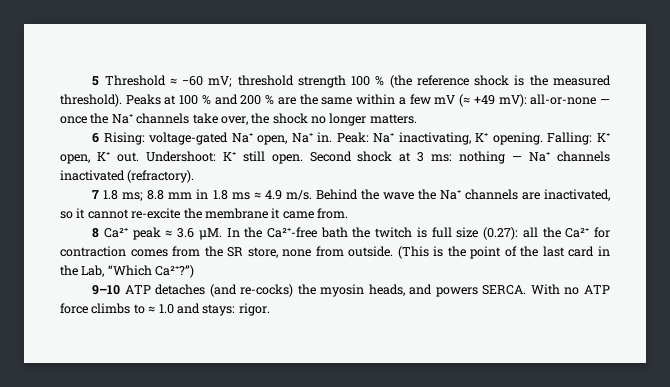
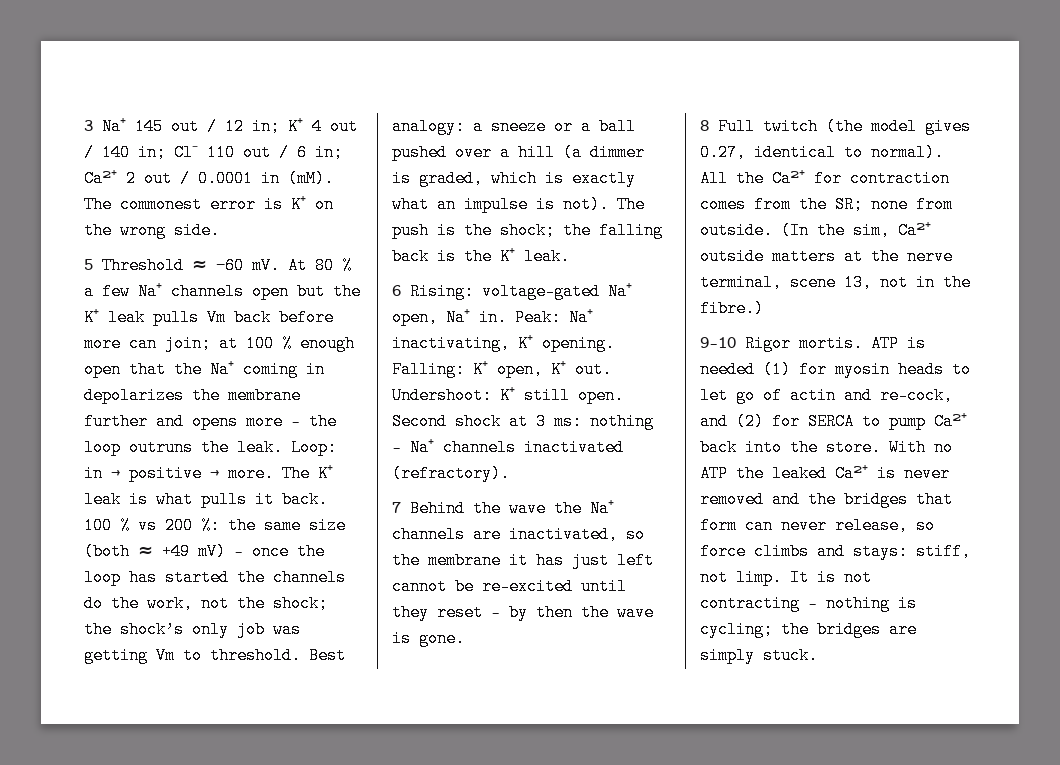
- 5 Threshold ≈ −60 mV; threshold strength 100 % (the reference shock is the measured threshold). Peaks at 100 % and 200 % are the same within a few mV (≈ +49 mV): all-or-none — once the Na⁺ channels take over, the shock no longer matters.
+ 3 Na⁺ 145 out / 12 in; K⁺ 4 out / 140 in; Cl⁻ 110 out / 6 in; Ca²⁺ 2 out / 0.0001 in (mM). The commonest error is K⁺ on the wrong side.
+ 5 Threshold ≈ −60 mV. At 80 % a few Na⁺ channels open but the K⁺ leak pulls Vm back before more can join; at 100 % enough open that the Na⁺ coming in depolarizes the membrane further and opens more — the loop outruns the leak. Loop: in → positive → more. The K⁺ leak is what pulls it back. 100 % vs 200 %: the same size (both ≈ +49 mV) — once the loop has started the channels do the work, not the shock; the shock’s only job was getting Vm to threshold. Best analogy: a sneeze or a ball pushed over a hill (a dimmer is graded, which is exactly what an impulse is not). The push is the shock; the falling back is the K⁺ leak.
- 7 1.8 ms; 8.8 mm in 1.8 ms ≈ 4.9 m/s. Behind the wave the Na⁺ channels are inactivated, so it cannot re-excite the membrane it came from.
- 8 Ca²⁺ peak ≈ 3.6 µM. In the Ca²⁺-free bath the twitch is full size (0.27): all the Ca²⁺ for contraction comes from the SR store, none from outside.
+ 7 Behind the wave the Na⁺ channels are inactivated, so the membrane it has just left cannot be re-excited until they reset — by then the wave is gone.
+ 8 Full twitch (the model gives 0.27, identical to normal). All the Ca²⁺ for contraction comes from the SR; none from outside.
- (This is the point of the last card in the Lab, “Which Ca²⁺?”)
- 9–10 ATP detaches (and re-cocks) the myosin heads, and powers SERCA. With no ATP force climbs to ≈ 1.0 and stays: rigor.
+ (In the sim, Ca²⁺ outside matters at the nerve terminal, scene 13, not in the fibre.)
+ 9–10 Rigor mortis. ATP is needed (1) for myosin heads to let go of actin and re-cock, and (2) for SERCA to pump Ca²⁺ back into the store. With no ATP the leaked Ca²⁺ is never removed and the bridges that form can never release, so force climbs and stays: stiff, not limp. It is not contracting — nothing is cycling; the bridges are simply stuck.

